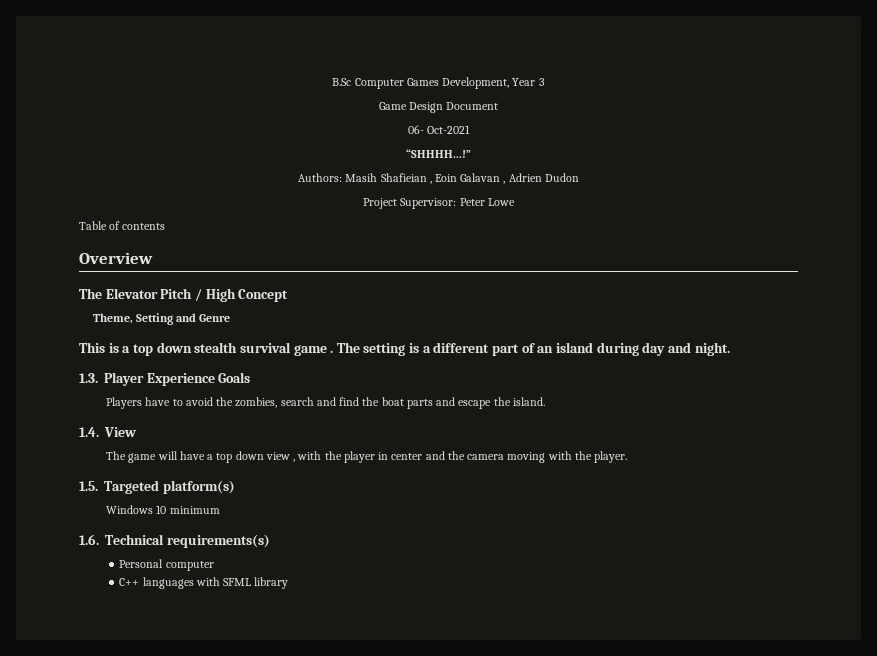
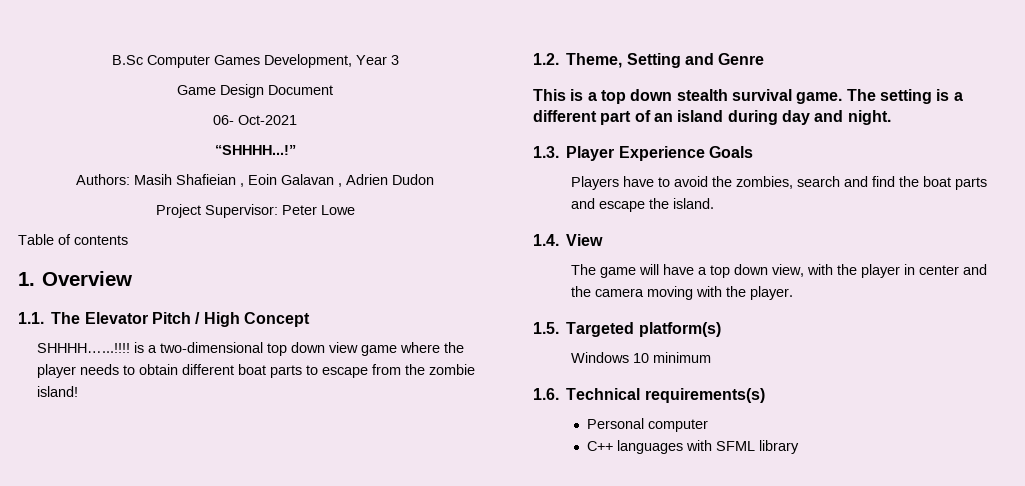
- Overview
+ 1. Overview
- The Elevator Pitch / High Concept
+ 1.1. The Elevator Pitch / High Concept
- Theme, Setting and Genre
+ SHHHH…...!!!! is a two-dimensional top down view game where the player needs to obtain different boat parts to escape from the zombie island!
+ 1.2. Theme, Setting and Genre
- This is a top down stealth survival game .
+ This is a top down stealth survival game.
- The game will have a top down view , with the player in center and the camera moving with the player.
+ The game will have a top down view, with the player in center and the camera moving with the player.

